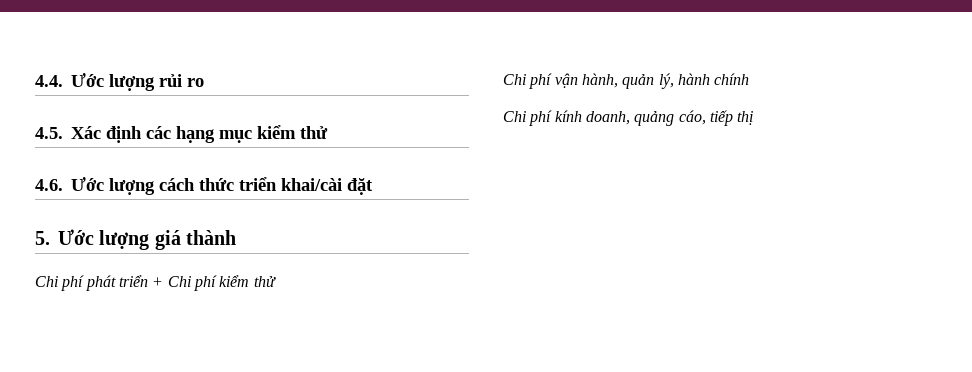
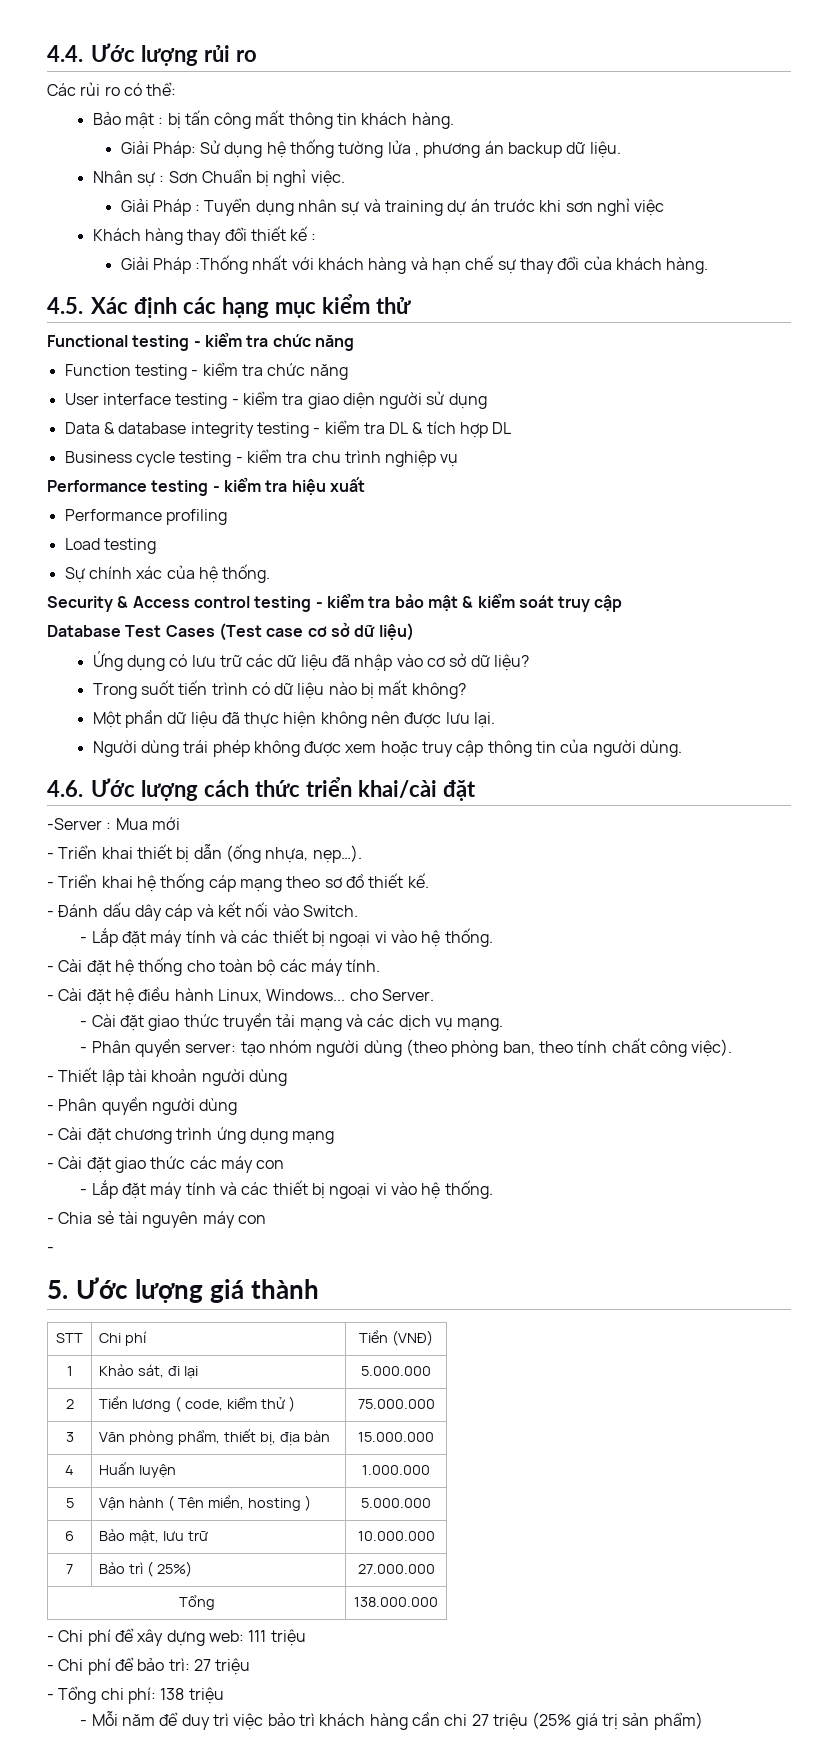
+ Các rủi ro có thể:
+ Bảo mật : bị tấn công mất thông tin khách hàng.
+ Giải Pháp: Sử dụng hệ thống tường lửa , phương án backup dữ liệu.
+ Nhân sự : Sơn Chuẩn bị nghỉ việc.
+ Giải Pháp : Tuyển dụng nhân sự và training dự án trước khi sơn nghỉ việc
+ Khách hàng thay đổi thiết kế :
+ Giải Pháp :Thống nhất với khách hàng và hạn chế sự thay đổi của khách hàng.
+ Functional testing - kiểm tra chức năng
+ Function testing - kiểm tra chức năng
+ User interface testing - kiểm tra giao diện người sử dụng
+ Data & database integrity testing - kiểm tra DL & tích hợp DL
+ Business cycle testing - kiểm tra chu trình nghiệp vụ
+ Performance testing - kiểm tra hiệu xuất
+ Performance profiling
+ Load testing
+ Sự chính xác của hệ thống.
+ Security & Access control testing - kiểm tra bảo mật & kiểm soát truy cập
+ Database Test Cases (Test case cơ sở dữ liệu)
+ Ứng dụng có lưu trữ các dữ liệu đã nhập vào cơ sở dữ liệu?
+ Trong suốt tiến trình có dữ liệu nào bị mất không?
+ Một phần dữ liệu đã thực hiện không nên được lưu lại.
+ Người dùng trái phép không được xem hoặc truy cập thông tin của người dùng.
+ -Server : Mua mới
+ - Triển khai thiết bị dẫn (ống nhựa, nẹp…).
+ - Triển khai hệ thống cáp mạng theo sơ đồ thiết kế.
+ - Đánh dấu dây cáp và kết nối vào Switch.
+ - Lắp đặt máy tính và các thiết bị ngoại vi vào hệ thống.
+ - Cài đặt hệ thống cho toàn bộ các máy tính.
+ - Cài đặt hệ điều hành Linux, Windows... cho Server.
+ - Cài đặt giao thức truyền tải mạng và các dịch vụ mạng.
+ - Phân quyền server: tạo nhóm người dùng (theo phòng ban, theo tính chất công việc).
+ - Thiết lập tài khoản người dùng
+ - Phân quyền người dùng
+ - Cài đặt chương trình ứng dụng mạng
+ - Cài đặt giao thức các máy con
+ - Lắp đặt máy tính và các thiết bị ngoại vi vào hệ thống.
+ - Chia sẻ tài nguyên máy con
+ -
- Chi phí phát triển + Chi phí kiểm thử
- Chi phí vận hành, quản lý, hành chính
- Chi phí kính doanh, quảng cáo, tiếp thị
+ STT | Chi phí | Tiền (VNĐ)
+ 1 | Khảo sát, đi lại | 5.000.000
+ 2 | Tiền lương ( code, kiểm thử ) | 75.000.000
+ 3 | Văn phòng phẩm, thiết bị, địa bàn | 15.000.000
+ 4 | Huấn luyện | 1.000.000
+ 5 | Vận hành ( Tên miền, hosting ) | 5.000.000
+ 6 | Bảo mật, lưu trữ | 10.000.000
+ 7 | Bảo trì ( 25%) | 27.000.000
+ Tổng | 138.000.000
+ - Chi phí để xây dựng web: 111 triệu
+ - Chi phí để bảo trì: 27 triệu
+ - Tổng chi phí: 138 triệu
+ - Mỗi năm để duy trì việc bảo trì khách hàng cần chi 27 triệu (25% giá trị sản phẩm)

